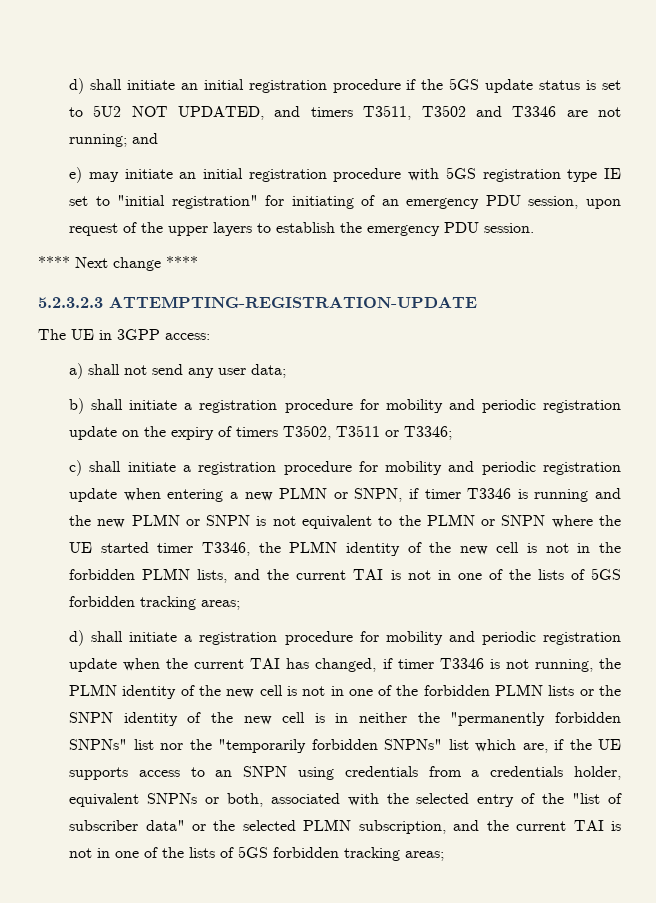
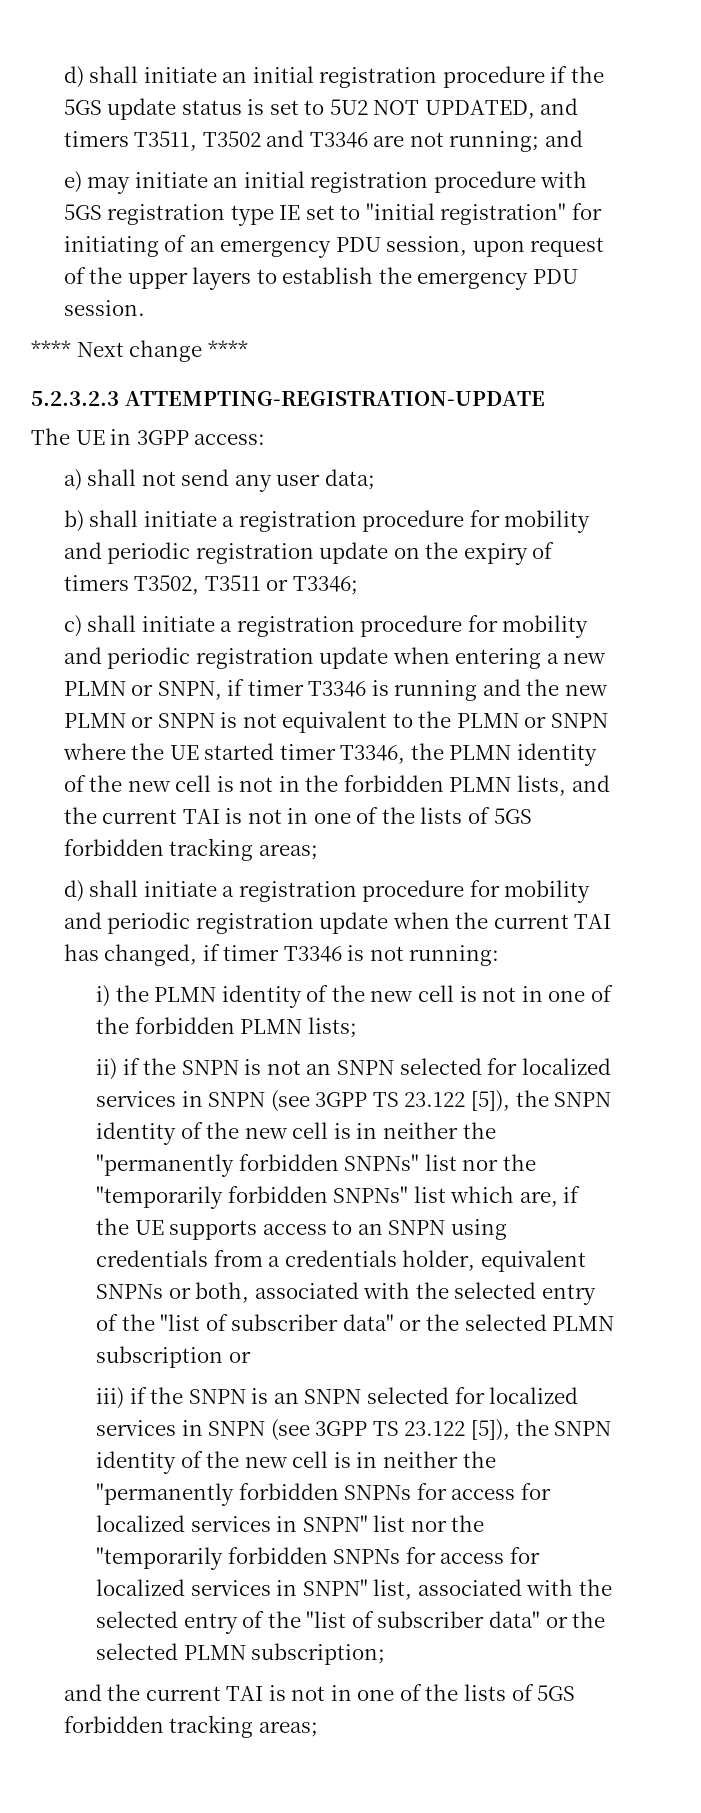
- d) shall initiate a registration procedure for mobility and periodic registration update when the current TAI has changed, if timer T3346 is not running, the PLMN identity of the new cell is not in one of the forbidden PLMN lists or the SNPN identity of the new cell is in neither the "permanently forbidden SNPNs" list nor the "temporarily forbidden SNPNs" list which are, if the UE supports access to an SNPN using credentials from a credentials holder, equivalent SNPNs or both, associated with the selected entry of the "list of subscriber data" or the selected PLMN subscription, and the current TAI is not in one of the lists of 5GS forbidden tracking areas;
+ d) shall initiate a registration procedure for mobility and periodic registration update when the current TAI has changed, if timer T3346 is not running:
+ i) the PLMN identity of the new cell is not in one of the forbidden PLMN lists;
+ ii) if the SNPN is not an SNPN selected for localized services in SNPN (see 3GPP TS 23.122 [5]), the SNPN identity of the new cell is in neither the "permanently forbidden SNPNs" list nor the "temporarily forbidden SNPNs" list which are, if the UE supports access to an SNPN using credentials from a credentials holder, equivalent SNPNs or both, associated with the selected entry of the "list of subscriber data" or the selected PLMN subscription or
+ iii) if the SNPN is an SNPN selected for localized services in SNPN (see 3GPP TS 23.122 [5]), the SNPN identity of the new cell is in neither the "permanently forbidden SNPNs for access for localized services in SNPN" list nor the "temporarily forbidden SNPNs for access for localized services in SNPN" list, associated with the selected entry of the "list of subscriber data" or the selected PLMN subscription;
+ and the current TAI is not in one of the lists of 5GS forbidden tracking areas;

